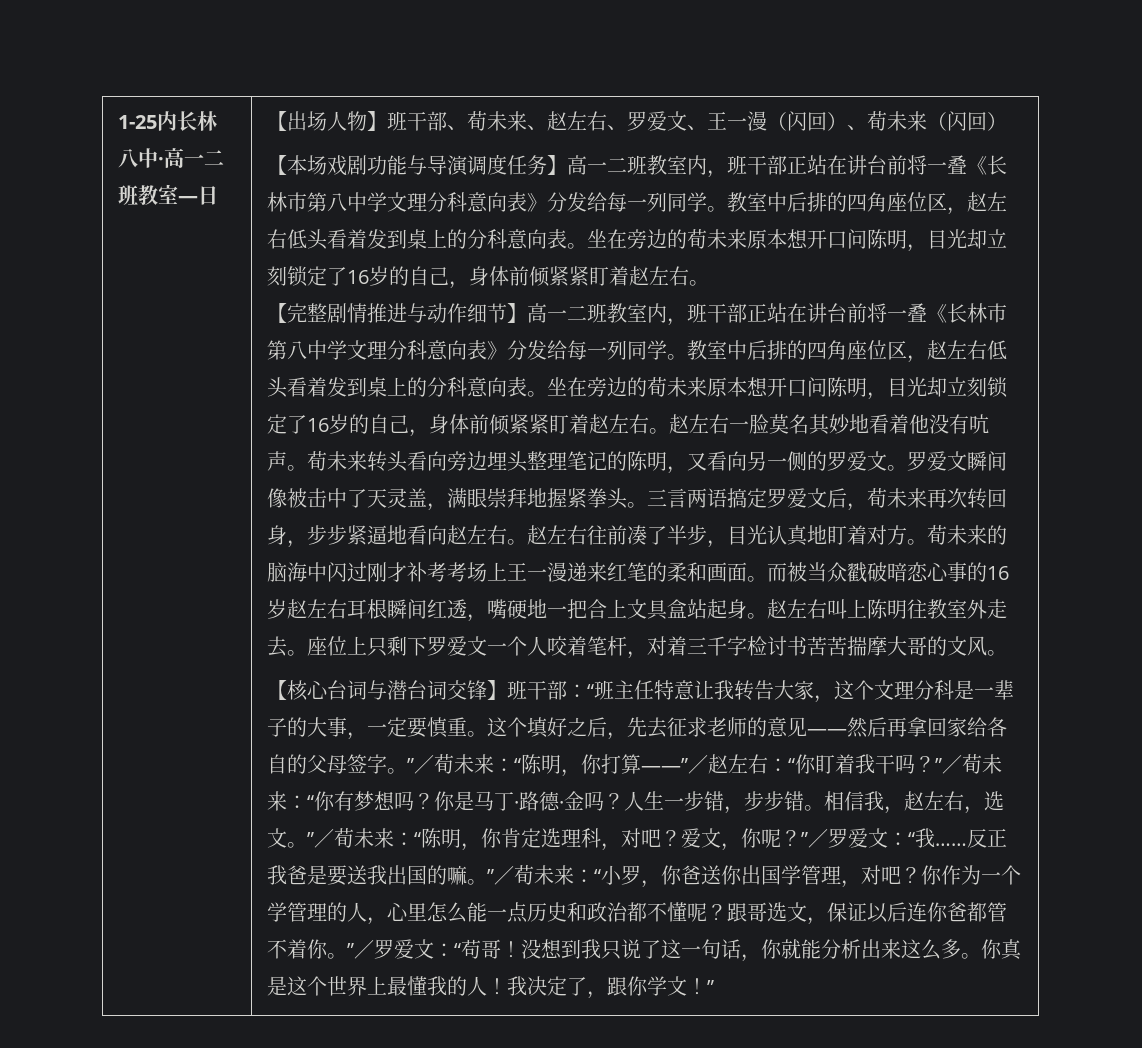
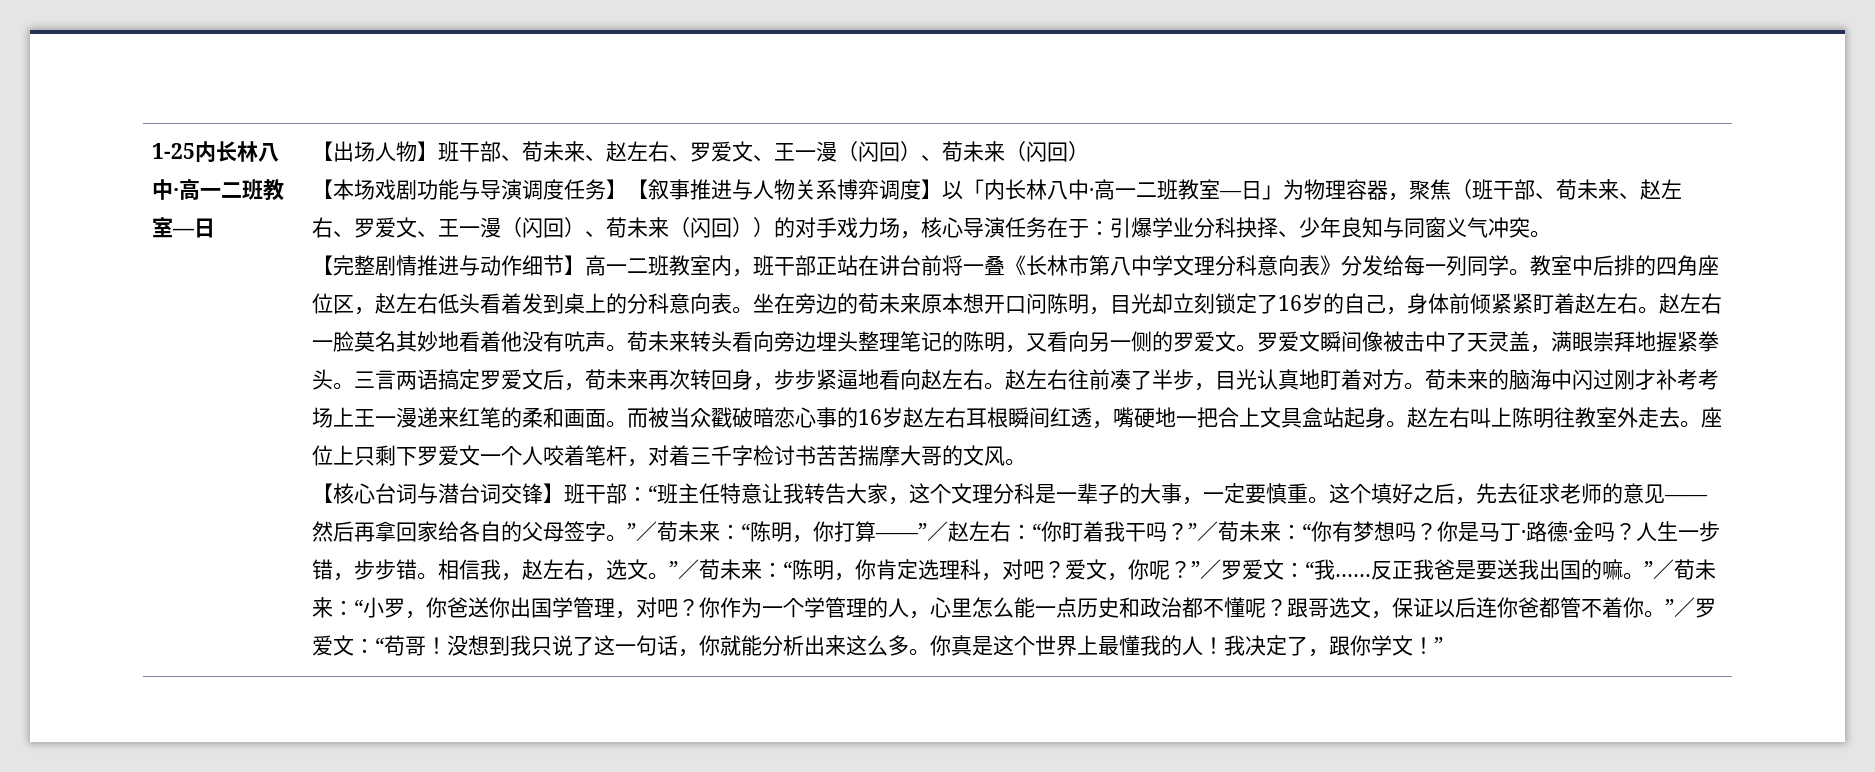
- 【本场戏剧功能与导演调度任务】高一二班教室内，班干部正站在讲台前将一叠《长林市第八中学文理分科意向表》分发给每一列同学。教室中后排的四角座位区，赵左右低头看着发到桌上的分科意向表。坐在旁边的荀未来原本想开口问陈明，目光却立刻锁定了16岁的自己，身体前倾紧紧盯着赵左右。
+ 【本场戏剧功能与导演调度任务】【叙事推进与人物关系博弈调度】以「内长林八中·高一二班教室—日」为物理容器，聚焦（班干部、荀未来、赵左右、罗爱文、王一漫（闪回）、荀未来（闪回））的对手戏力场，核心导演任务在于：引爆学业分科抉择、少年良知与同窗义气冲突。

